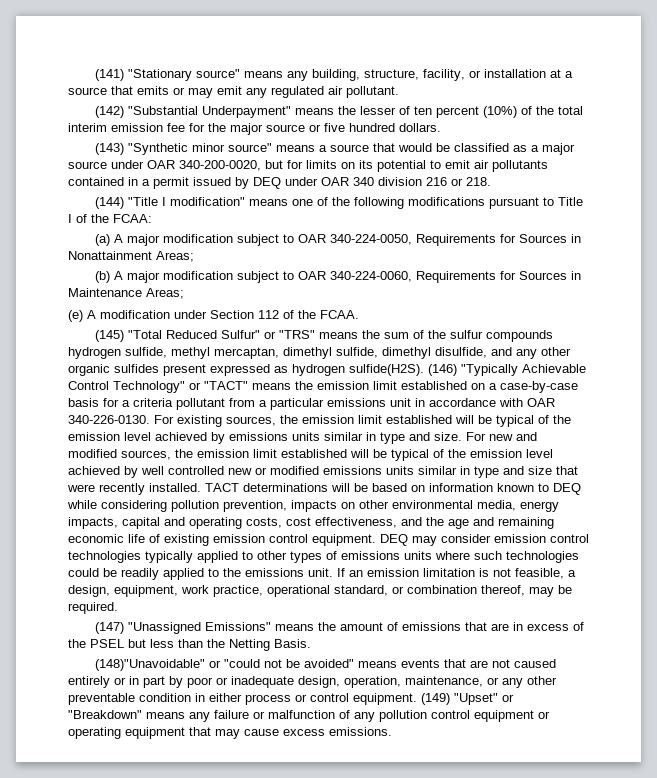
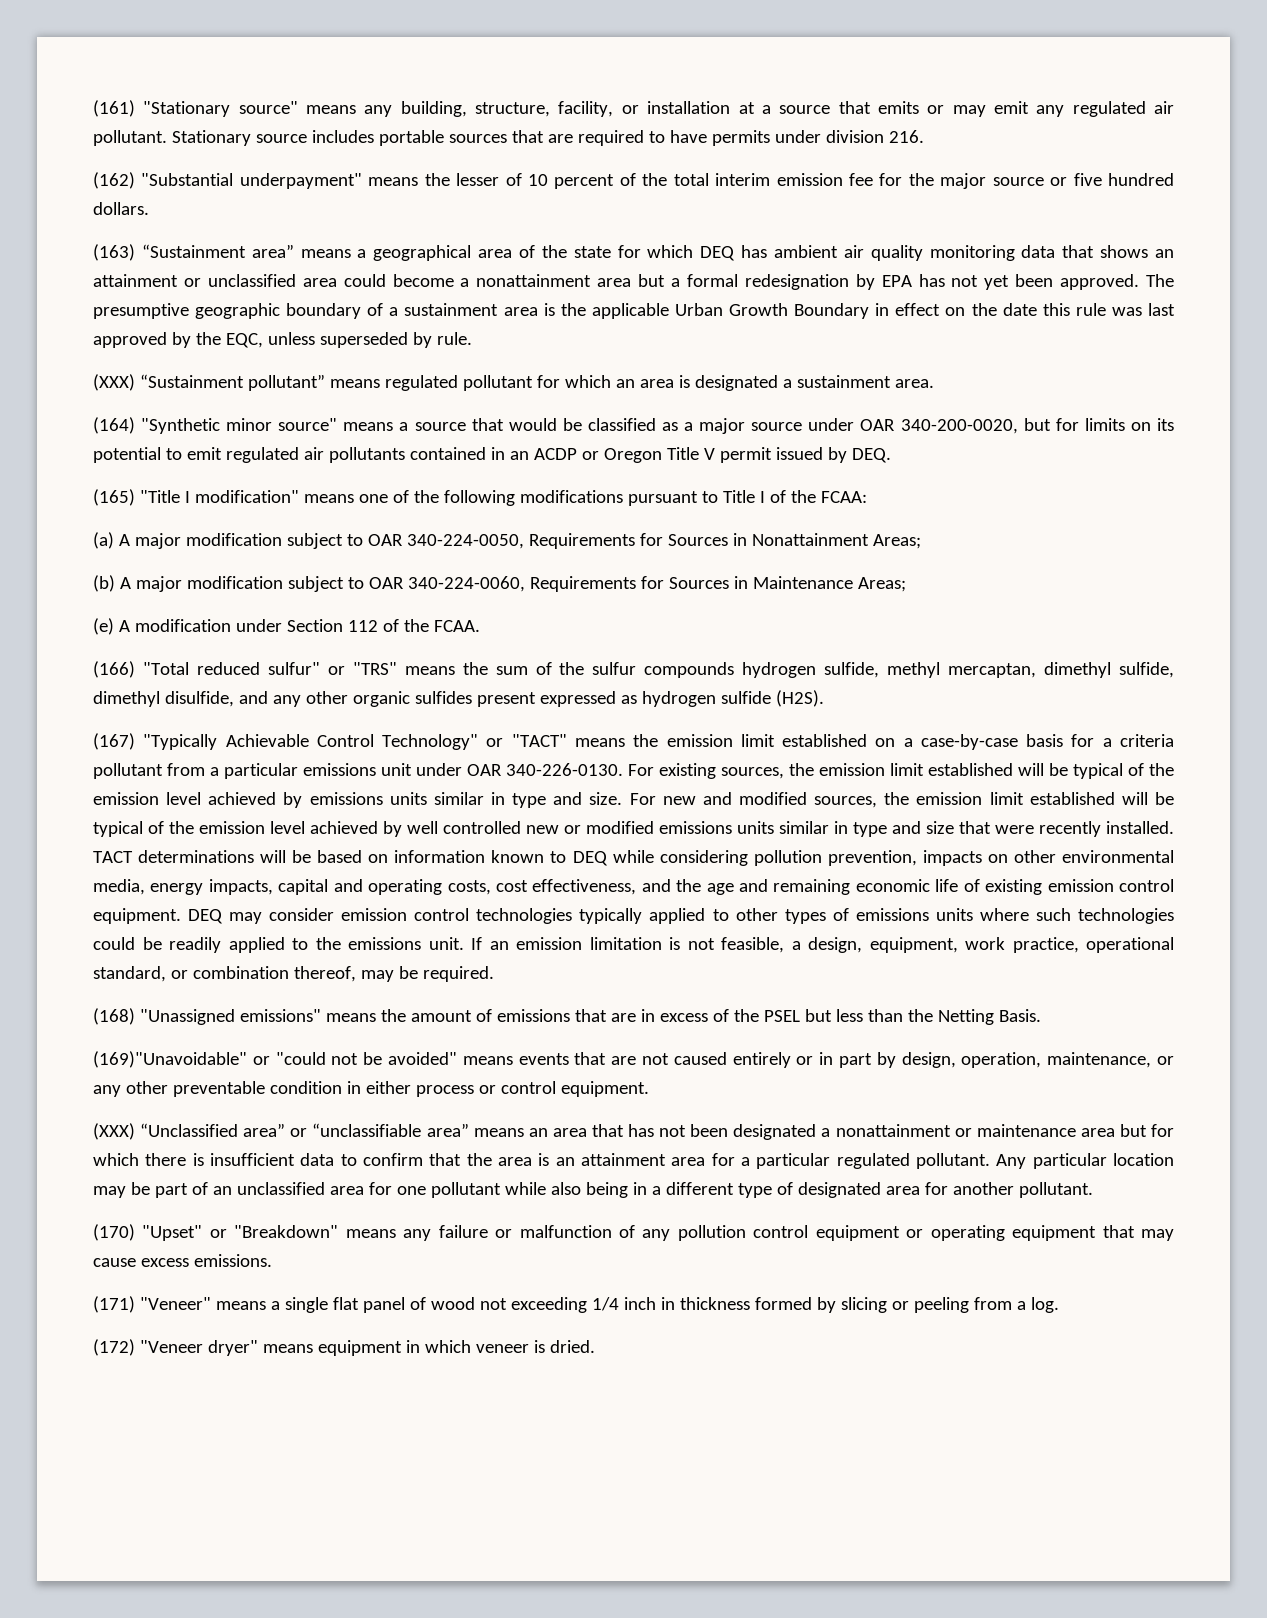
- (141) "Stationary source" means any building, structure, facility, or installation at a source that emits or may emit any regulated air pollutant.
- (142) "Substantial Underpayment" means the lesser of ten percent (10%) of the total interim emission fee for the major source or five hundred dollars.
+ (161) "Stationary source" means any building, structure, facility, or installation at a source that emits or may emit any regulated air pollutant. Stationary source includes portable sources that are required to have permits under division 216.
+ (162) "Substantial underpayment" means the lesser of 10 percent of the total interim emission fee for the major source or five hundred dollars.
- (143) "Synthetic minor source" means a source that would be classified as a major source under OAR 340-200-0020, but for limits on its potential to emit air pollutants contained in a permit issued by DEQ under OAR 340 division 216 or 218.
- (144) "Title I modification" means one of the following modifications pursuant to Title I of the FCAA:
+ (163) “Sustainment area” means a geographical area of the state for which DEQ has ambient air quality monitoring data that shows an attainment or unclassified area could become a nonattainment area but a formal redesignation by EPA has not yet been approved. The presumptive geographic boundary of a sustainment area is the applicable Urban Growth Boundary in effect on the date this rule was last approved by the EQC, unless superseded by rule.
+ (XXX) “Sustainment pollutant” means regulated pollutant for which an area is designated a sustainment area.
+ (164) "Synthetic minor source" means a source that would be classified as a major source under OAR 340-200-0020, but for limits on its potential to emit regulated air pollutants contained in an ACDP or Oregon Title V permit issued by DEQ.
+ (165) "Title I modification" means one of the following modifications pursuant to Title I of the FCAA:
- (145) "Total Reduced Sulfur" or "TRS" means the sum of the sulfur compounds hydrogen sulfide, methyl mercaptan, dimethyl sulfide, dimethyl disulfide, and any other organic sulfides present expressed as hydrogen sulfide(H2S). (146) "Typically Achievable Control Technology" or "TACT" means the emission limit established on a case-by-case basis for a criteria pollutant from a particular emissions unit in accordance with OAR 340-226-0130.
+ (166) "Total reduced sulfur" or "TRS" means the sum of the sulfur compounds hydrogen sulfide, methyl mercaptan, dimethyl sulfide, dimethyl disulfide, and any other organic sulfides present expressed as hydrogen sulfide (H2S).
+ (167) "Typically Achievable Control Technology" or "TACT" means the emission limit established on a case-by-case basis for a criteria pollutant from a particular emissions unit under OAR 340-226-0130.
- (147) "Unassigned Emissions" means the amount of emissions that are in excess of the PSEL but less than the Netting Basis.
+ (168) "Unassigned emissions" means the amount of emissions that are in excess of the PSEL but less than the Netting Basis.
- (148)"Unavoidable" or "could not be avoided" means events that are not caused entirely or in part by poor or inadequate design, operation, maintenance, or any other preventable condition in either process or control equipment. (149) "Upset" or "Breakdown" means any failure or malfunction of any pollution control equipment or operating equipment that may cause excess emissions.
+ (169)"Unavoidable" or "could not be avoided" means events that are not caused entirely or in part by design, operation, maintenance, or any other preventable condition in either process or control equipment.
+ (XXX) “Unclassified area” or “unclassifiable area” means an area that has not been designated a nonattainment or maintenance area but for which there is insufficient data to confirm that the area is an attainment area for a particular regulated pollutant. Any particular location may be part of an unclassified area for one pollutant while also being in a different type of designated area for another pollutant.
+ (170) "Upset" or "Breakdown" means any failure or malfunction of any pollution control equipment or operating equipment that may cause excess emissions.
+ (171) "Veneer" means a single flat panel of wood not exceeding 1/4 inch in thickness formed by slicing or peeling from a log.
+ (172) "Veneer dryer" means equipment in which veneer is dried.

